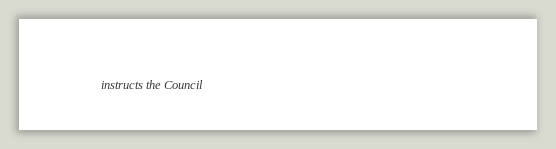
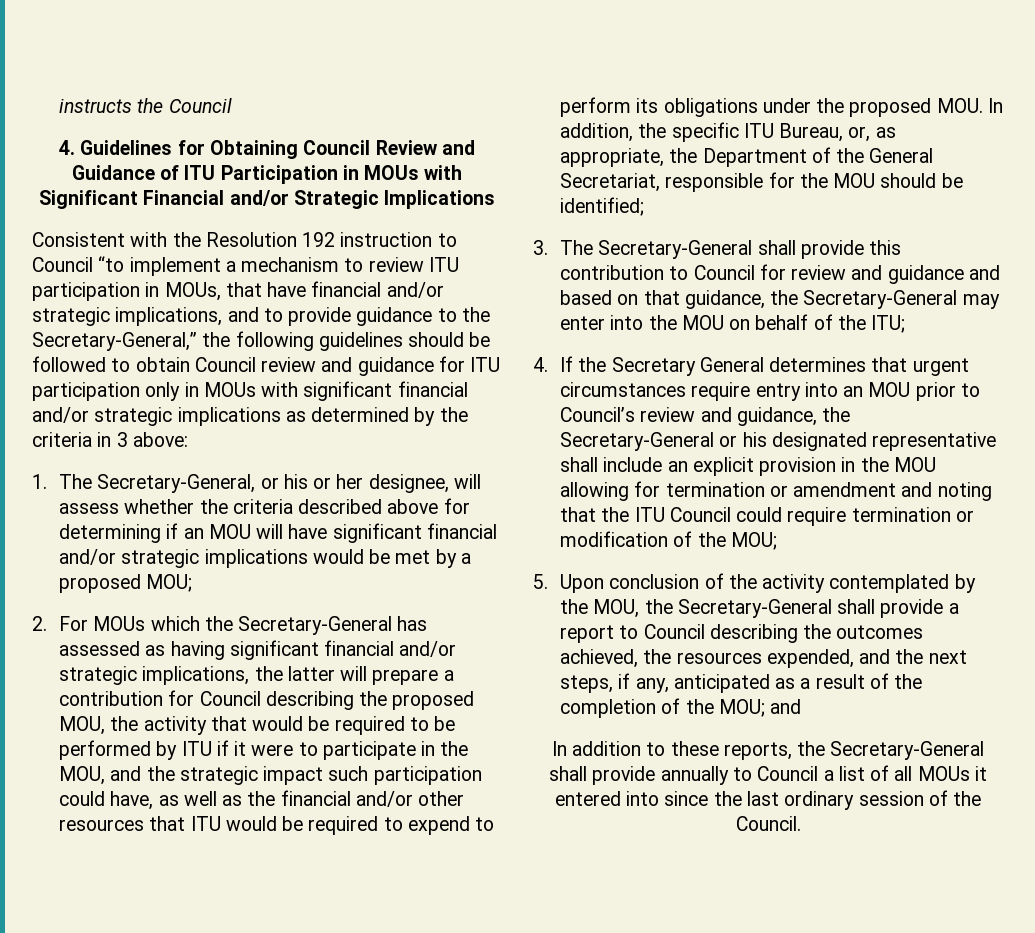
+ 4. Guidelines for Obtaining Council Review and Guidance of ITU Participation in MOUs with Significant Financial and/or Strategic Implications
+ Consistent with the Resolution 192 instruction to Council “to implement a mechanism to review ITU participation in MOUs, that have financial and/or strategic implications, and to provide guidance to the Secretary-General,” the following guidelines should be followed to obtain Council review and guidance for ITU participation only in MOUs with significant financial and/or strategic implications as determined by the criteria in 3 above:
+ 1. The Secretary-General, or his or her designee, will assess whether the criteria described above for determining if an MOU will have significant financial and/or strategic implications would be met by a proposed MOU;
+ 2. For MOUs which the Secretary-General has assessed as having significant financial and/or strategic implications, the latter will prepare a contribution for Council describing the proposed MOU, the activity that would be required to be performed by ITU if it were to participate in the MOU, and the strategic impact such participation could have, as well as the financial and/or other resources that ITU would be required to expend to perform its obligations under the proposed MOU. In addition, the specific ITU Bureau, or, as appropriate, the Department of the General Secretariat, responsible for the MOU should be identified;
+ 3. The Secretary-General shall provide this contribution to Council for review and guidance and based on that guidance, the Secretary-General may enter into the MOU on behalf of the ITU;
+ 4. If the Secretary General determines that urgent circumstances require entry into an MOU prior to Council’s review and guidance, the Secretary-General or his designated representative shall include an explicit provision in the MOU allowing for termination or amendment and noting that the ITU Council could require termination or modification of the MOU;
+ 5. Upon conclusion of the activity contemplated by the MOU, the Secretary-General shall provide a report to Council describing the outcomes achieved, the resources expended, and the next steps, if any, anticipated as a result of the completion of the MOU; and
+ In addition to these reports, the Secretary-General shall provide annually to Council a list of all MOUs it entered into since the last ordinary session of the Council.

